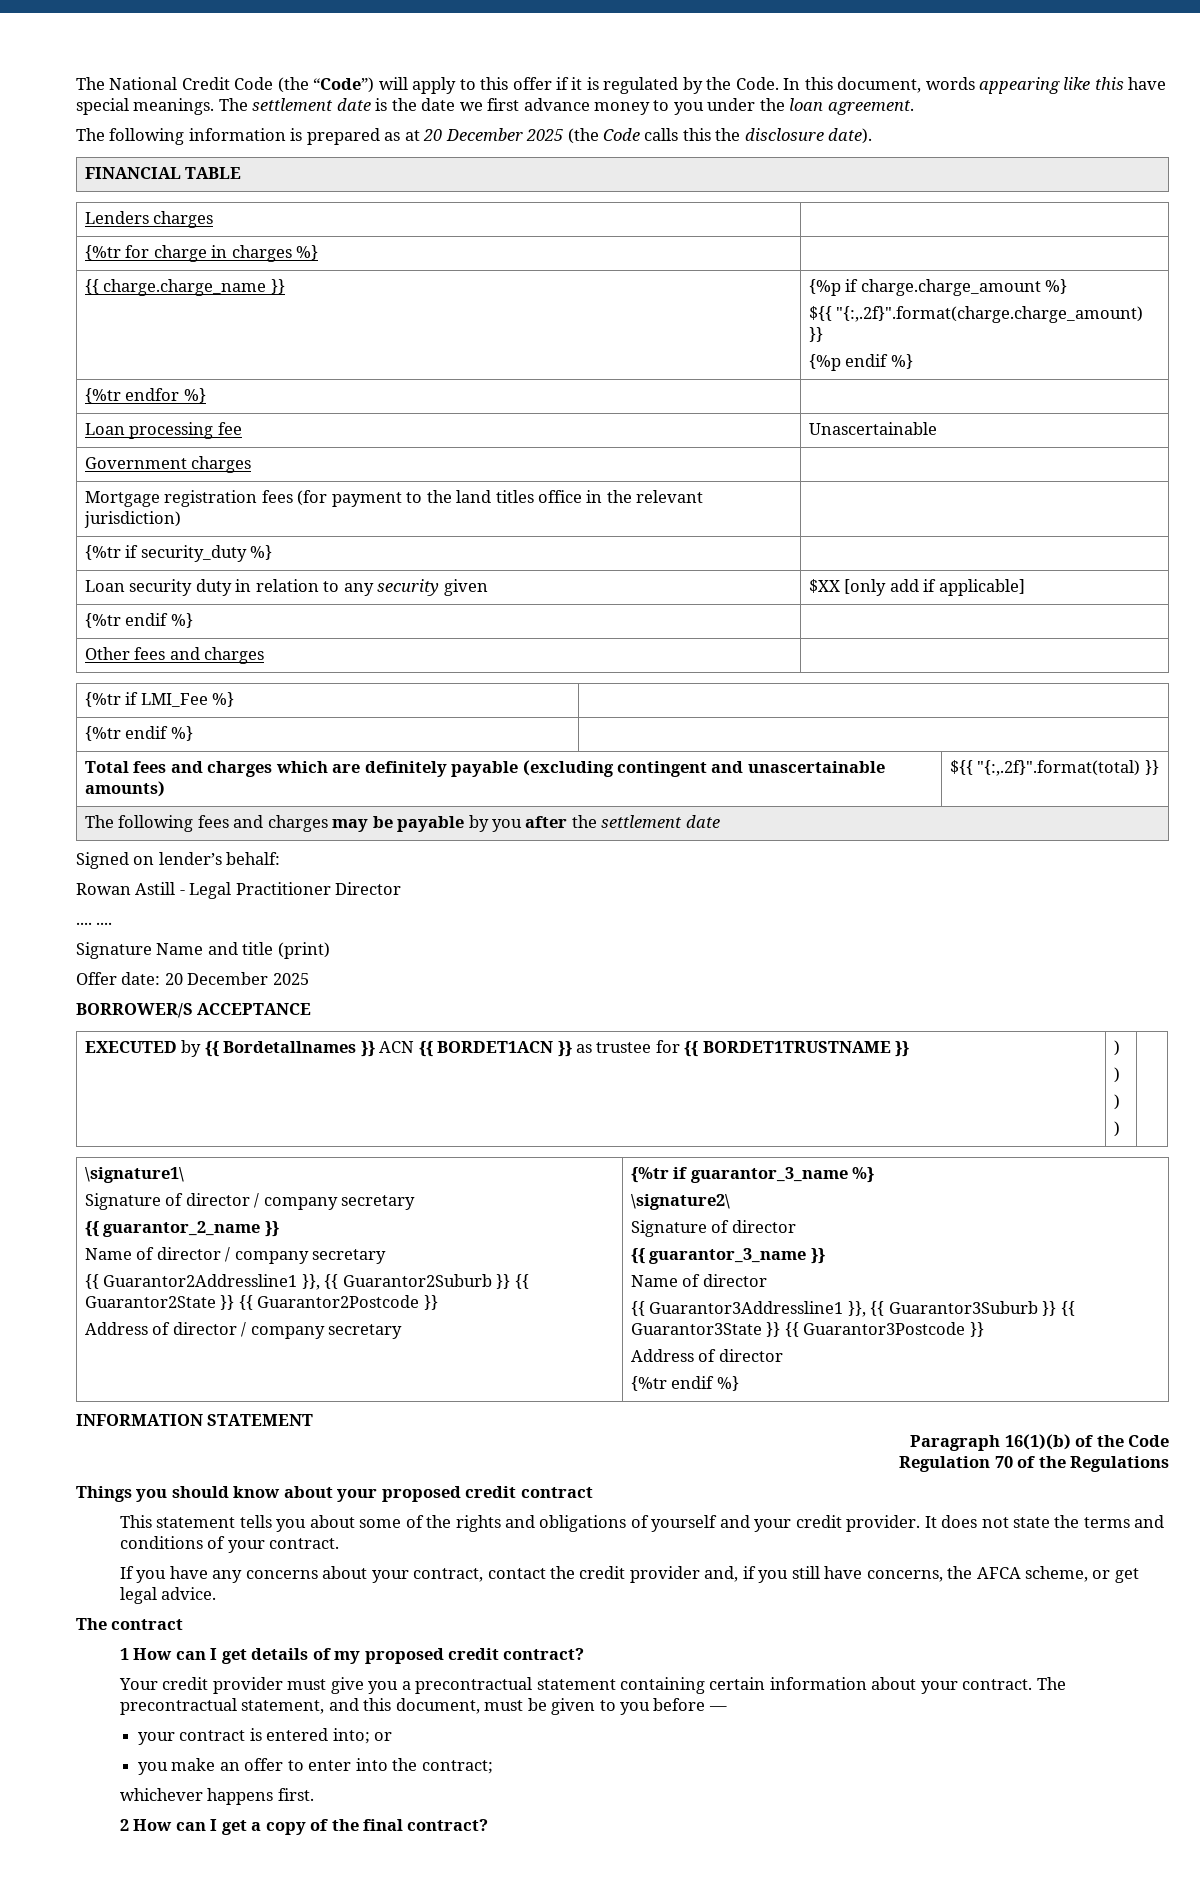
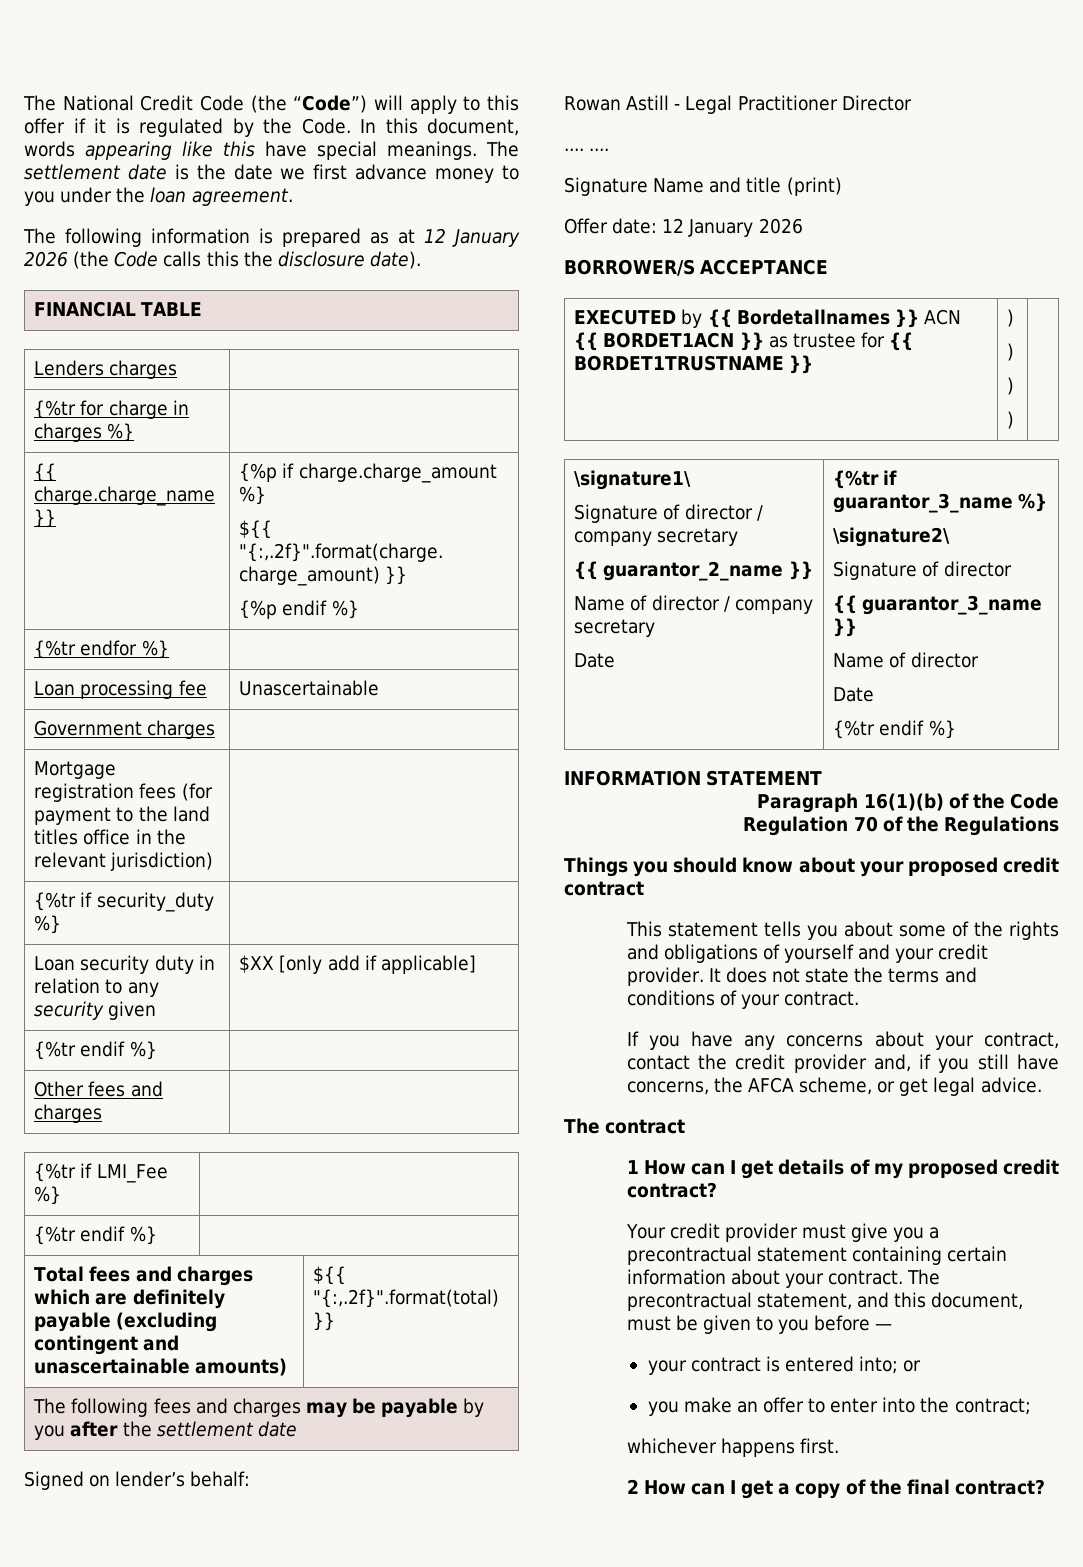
- The following information is prepared as at 20 December 2025 (the Code calls this the disclosure date).
+ The following information is prepared as at 12 January 2026 (the Code calls this the disclosure date).
- Offer date: 20 December 2025
+ Offer date: 12 January 2026
  Name of director / company secretary
- {{ Guarantor2Addressline1 }}, {{ Guarantor2Suburb }} {{ Guarantor2State }} {{ Guarantor2Postcode }}
- Address of director / company secretary
+ Date
  {{ guarantor_3_name }}
  Name of director
- {{ Guarantor3Addressline1 }}, {{ Guarantor3Suburb }} {{ Guarantor3State }} {{ Guarantor3Postcode }}
- Address of director
+ Date

